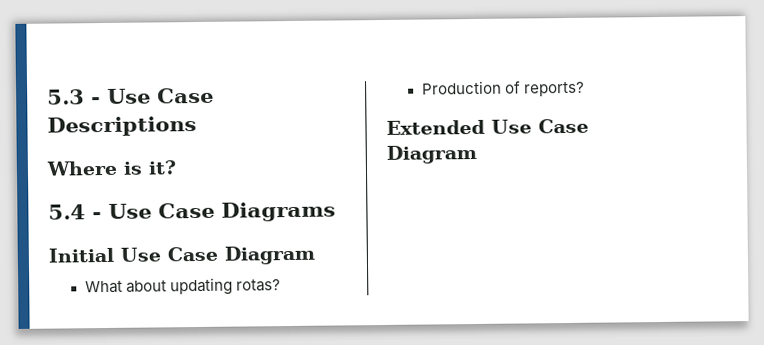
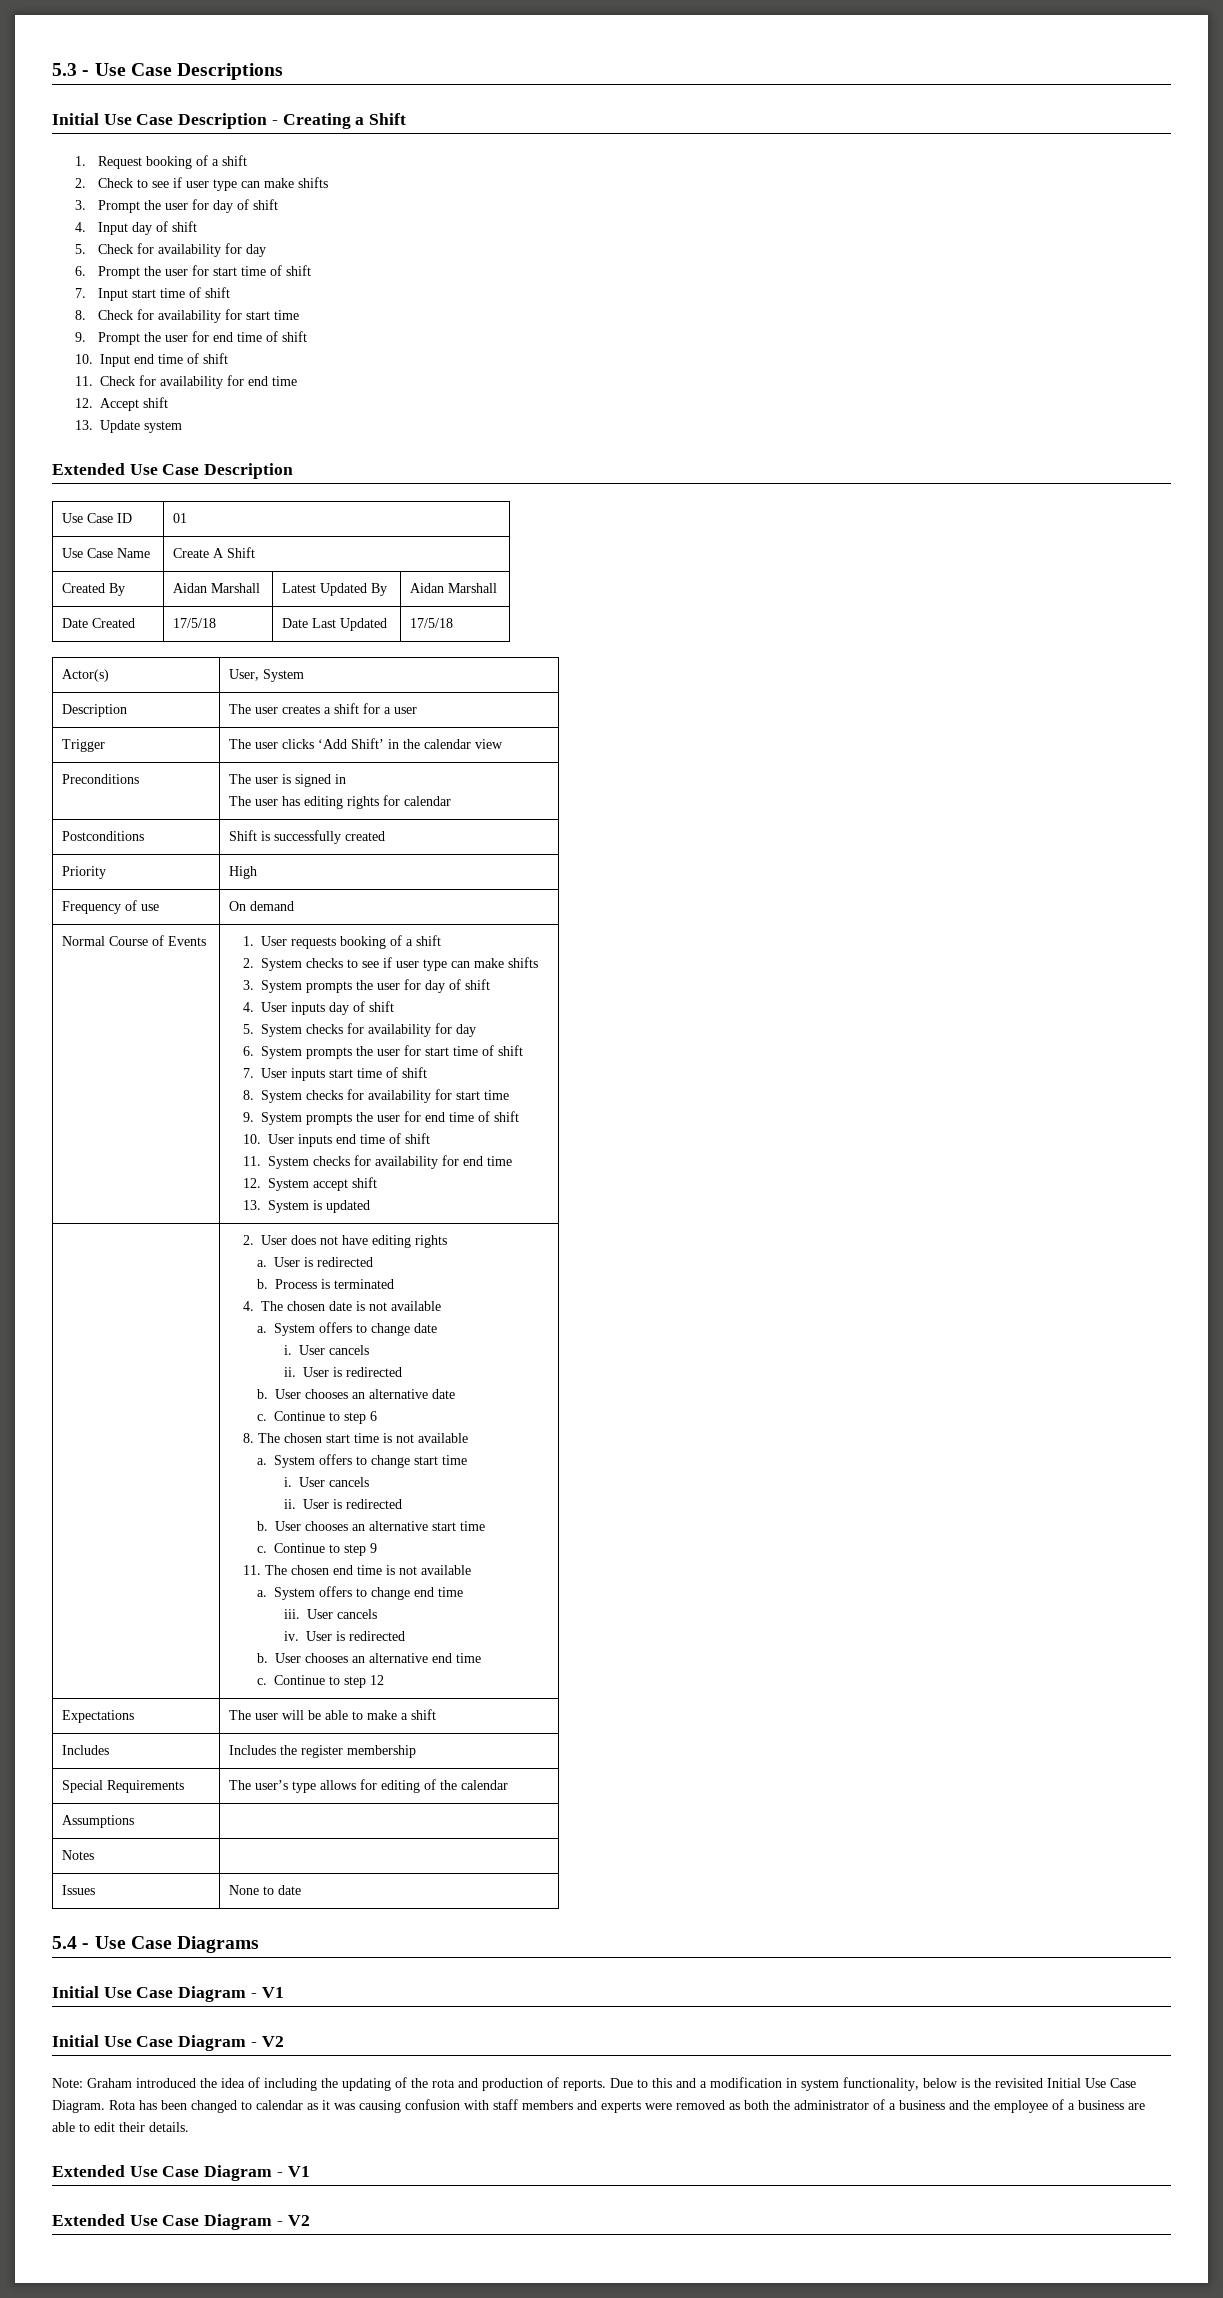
- Where is it?
+ Initial Use Case Description - Creating a Shift
+ 1. Request booking of a shift
+ 2. Check to see if user type can make shifts
+ 3. Prompt the user for day of shift
+ 4. Input day of shift
+ 5. Check for availability for day
+ 6. Prompt the user for start time of shift
+ 7. Input start time of shift
+ 8. Check for availability for start time
+ 9. Prompt the user for end time of shift
+ 10. Input end time of shift
+ 11. Check for availability for end time
+ 12. Accept shift
+ 13. Update system
+ Extended Use Case Description
+ Use Case ID | 01
+ Use Case Name | Create A Shift
+ Created By | Aidan Marshall | Latest Updated By | Aidan Marshall
+ Date Created | 17/5/18 | Date Last Updated | 17/5/18
+ Actor(s) | User, System
+ Description | The user creates a shift for a user
+ Trigger | The user clicks ‘Add Shift’ in the calendar view
+ Preconditions | The user is signed in
+ The user has editing rights for calendar
+ Postconditions | Shift is successfully created
+ Priority | High
+ Frequency of use | On demand
+ Normal Course of Events | 1. User requests booking of a shift
+ 2. System checks to see if user type can make shifts
+ 3. System prompts the user for day of shift
+ 4. User inputs day of shift
+ 5. System checks for availability for day
+ 6. System prompts the user for start time of shift
+ 7. User inputs start time of shift
+ 8. System checks for availability for start time
+ 9. System prompts the user for end time of shift
+ 10. User inputs end time of shift
+ 11. System checks for availability for end time
+ 12. System accept shift
+ 13. System is updated
+ | 2. User does not have editing rights
+ a. User is redirected
+ b. Process is terminated
+ 4. The chosen date is not available
+ a. System offers to change date
+ i. User cancels
+ ii. User is redirected
+ b. User chooses an alternative date
+ c. Continue to step 6
+ 8. The chosen start time is not available
+ a. System offers to change start time
+ i. User cancels
+ ii. User is redirected
+ b. User chooses an alternative start time
+ c. Continue to step 9
+ 11. The chosen end time is not available
+ a. System offers to change end time
+ iii. User cancels
+ iv. User is redirected
+ b. User chooses an alternative end time
+ c. Continue to step 12
+ Expectations | The user will be able to make a shift
+ Includes | Includes the register membership
+ Special Requirements | The user’s type allows for editing of the calendar
+ Assumptions |
+ Notes |
+ Issues | None to date
- Initial Use Case Diagram
- What about updating rotas?
- Production of reports?
- Extended Use Case Diagram
+ Initial Use Case Diagram - V1
+ Initial Use Case Diagram - V2
+ Note: Graham introduced the idea of including the updating of the rota and production of reports. Due to this and a modification in system functionality, below is the revisited Initial Use Case Diagram. Rota has been changed to calendar as it was causing confusion with staff members and experts were removed as both the administrator of a business and the employee of a business are able to edit their details.
+ Extended Use Case Diagram - V1
+ Extended Use Case Diagram - V2

